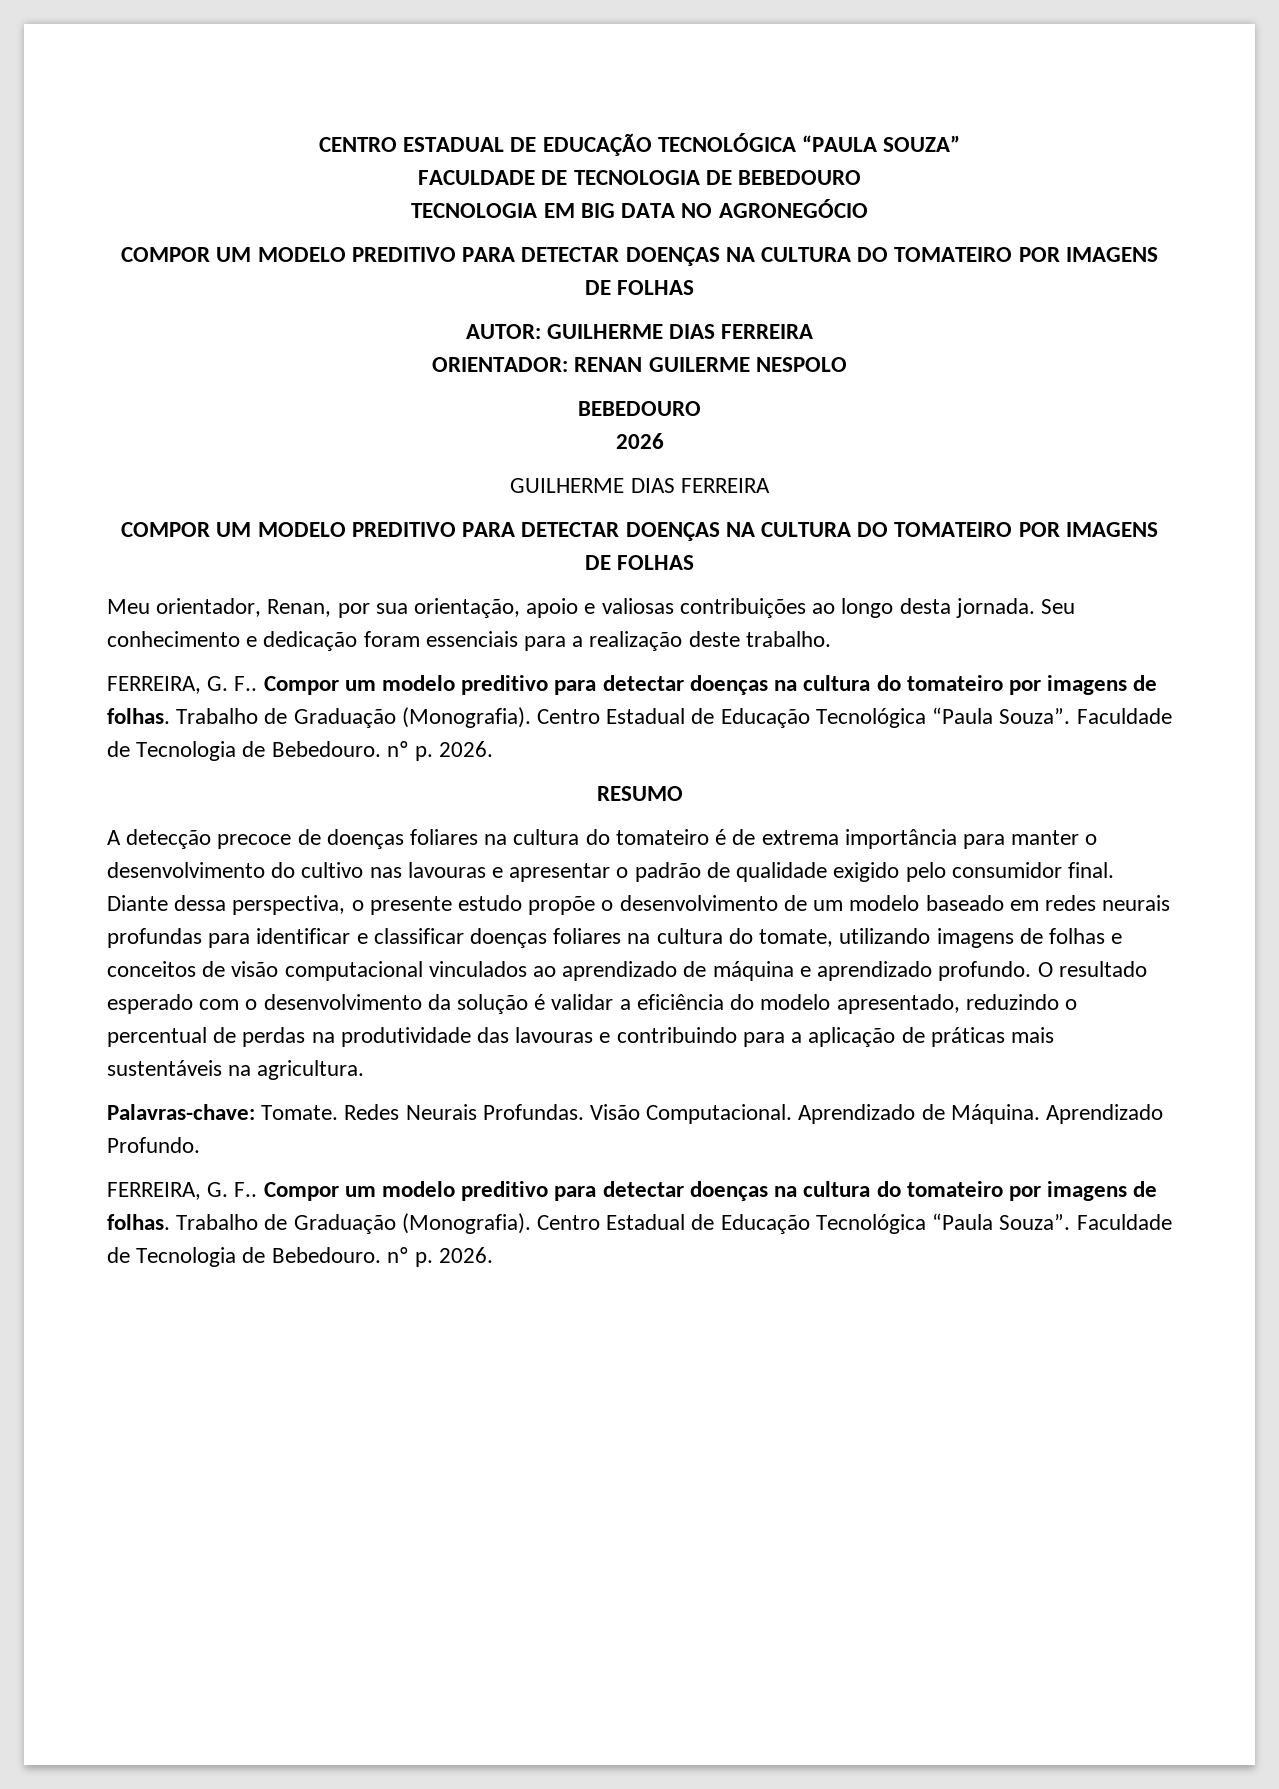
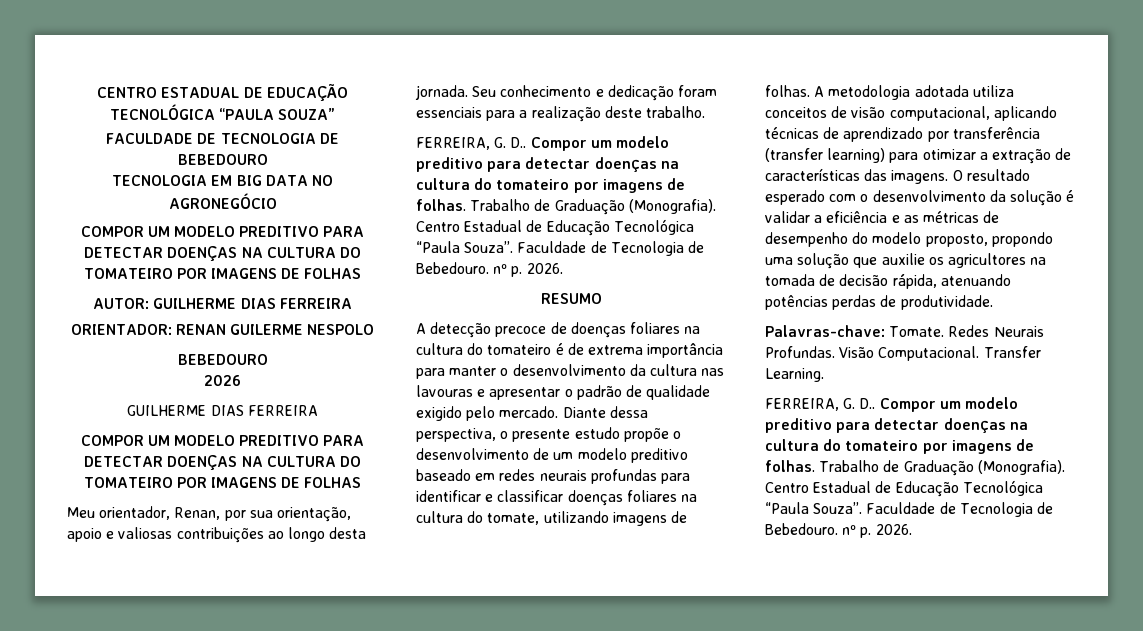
  Seu conhecimento e dedicação foram essenciais para a realização deste trabalho.
- FERREIRA, G. F..
+ FERREIRA, G. D..
- A detecção precoce de doenças foliares na cultura do tomateiro é de extrema importância para manter o desenvolvimento do cultivo nas lavouras e apresentar o padrão de qualidade exigido pelo consumidor final.
+ A detecção precoce de doenças foliares na cultura do tomateiro é de extrema importância para manter o desenvolvimento da cultura nas lavouras e apresentar o padrão de qualidade exigido pelo mercado.
- Diante dessa perspectiva, o presente estudo propõe o desenvolvimento de um modelo baseado em redes neurais profundas para identificar e classificar doenças foliares na cultura do tomate, utilizando imagens de folhas e conceitos de visão computacional vinculados ao aprendizado de máquina e aprendizado profundo.
+ Diante dessa perspectiva, o presente estudo propõe o desenvolvimento de um modelo preditivo baseado em redes neurais profundas para identificar e classificar doenças foliares na cultura do tomate, utilizando imagens de folhas. A metodologia adotada utiliza conceitos de visão computacional, aplicando técnicas de aprendizado por transferência (transfer learning) para otimizar a extração de características das imagens.
- O resultado esperado com o desenvolvimento da solução é validar a eficiência do modelo apresentado, reduzindo o percentual de perdas na produtividade das lavouras e contribuindo para a aplicação de práticas mais sustentáveis na agricultura.
+ O resultado esperado com o desenvolvimento da solução é validar a eficiência e as métricas de desempenho do modelo proposto, propondo uma solução que auxilie os agricultores na tomada de decisão rápida, atenuando potências perdas de produtividade.
- Aprendizado de Máquina. Aprendizado Profundo.
- FERREIRA, G. F..
+ Transfer Learning.
+ FERREIRA, G. D..

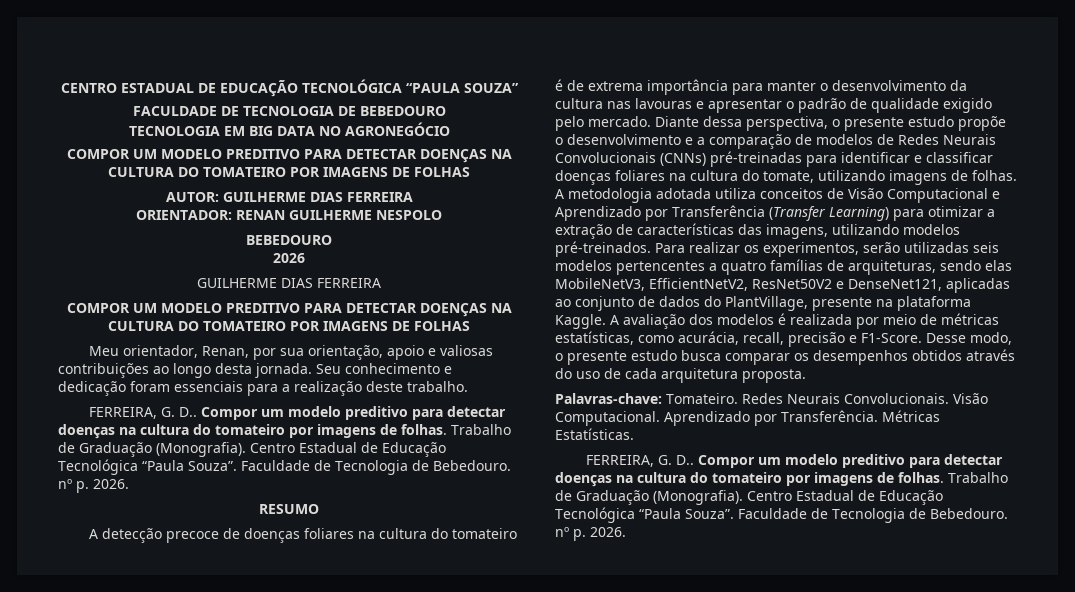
- ORIENTADOR: RENAN GUILERME NESPOLO
+ ORIENTADOR: RENAN GUILHERME NESPOLO
- Diante dessa perspectiva, o presente estudo propõe o desenvolvimento de um modelo preditivo baseado em redes neurais profundas para identificar e classificar doenças foliares na cultura do tomate, utilizando imagens de folhas.
+ Diante dessa perspectiva, o presente estudo propõe o desenvolvimento e a comparação de modelos de Redes Neurais Convolucionais (CNNs) pré-treinadas para identificar e classificar doenças foliares na cultura do tomate, utilizando imagens de folhas.
- A metodologia adotada utiliza conceitos de visão computacional, aplicando técnicas de aprendizado por transferência (transfer learning) para otimizar a extração de características das imagens. O resultado esperado com o desenvolvimento da solução é validar a eficiência e as métricas de desempenho do modelo proposto, propondo uma solução que auxilie os agricultores na tomada de decisão rápida, atenuando potências perdas de produtividade.
+ A metodologia adotada utiliza conceitos de Visão Computacional e Aprendizado por Transferência (Transfer Learning) para otimizar a extração de características das imagens, utilizando modelos pré-treinados. Para realizar os experimentos, serão utilizadas seis modelos pertencentes a quatro famílias de arquiteturas, sendo elas MobileNetV3, EfficientNetV2, ResNet50V2 e DenseNet121, aplicadas ao conjunto de dados do PlantVillage, presente na plataforma Kaggle. A avaliação dos modelos é realizada por meio de métricas estatísticas, como acurácia, recall, precisão e F1-Score. Desse modo, o presente estudo busca comparar os desempenhos obtidos através do uso de cada arquitetura proposta.
- Palavras-chave: Tomate. Redes Neurais Profundas.
+ Palavras-chave: Tomateiro. Redes Neurais Convolucionais.
- Transfer Learning.
+ Aprendizado por Transferência. Métricas Estatísticas.

